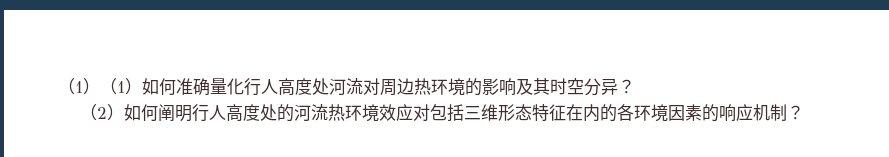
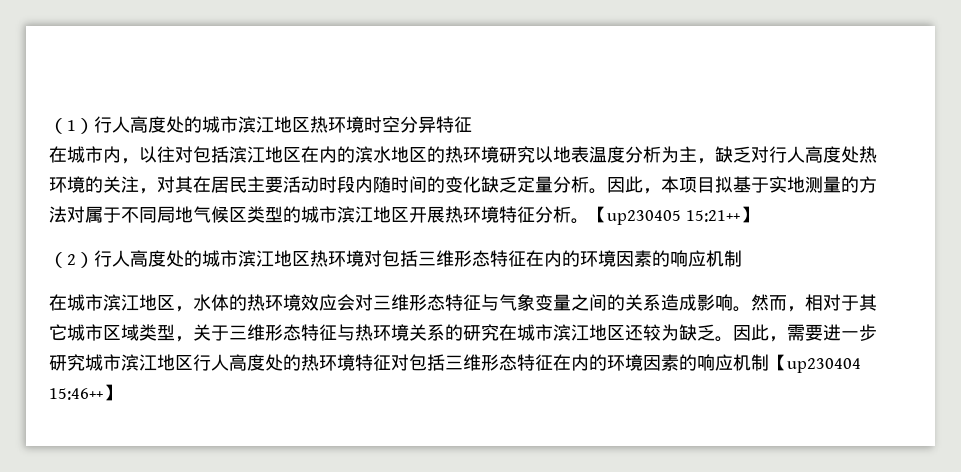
- （1）（1）如何准确量化行人高度处河流对周边热环境的影响及其时空分异？
- （2）如何阐明行人高度处的河流热环境效应对包括三维形态特征在内的各环境因素的响应机制？
+ （1）行人高度处的城市滨江地区热环境时空分异特征
+ 在城市内，以往对包括滨江地区在内的滨水地区的热环境研究以地表温度分析为主，缺乏对行人高度处热环境的关注，对其在居民主要活动时段内随时间的变化缺乏定量分析。因此，本项目拟基于实地测量的方法对属于不同局地气候区类型的城市滨江地区开展热环境特征分析。【up230405 15:21++】
+ （2）行人高度处的城市滨江地区热环境对包括三维形态特征在内的环境因素的响应机制
+ 在城市滨江地区，水体的热环境效应会对三维形态特征与气象变量之间的关系造成影响。然而，相对于其它城市区域类型，关于三维形态特征与热环境关系的研究在城市滨江地区还较为缺乏。因此，需要进一步研究城市滨江地区行人高度处的热环境特征对包括三维形态特征在内的环境因素的响应机制【up230404 15:46++】

